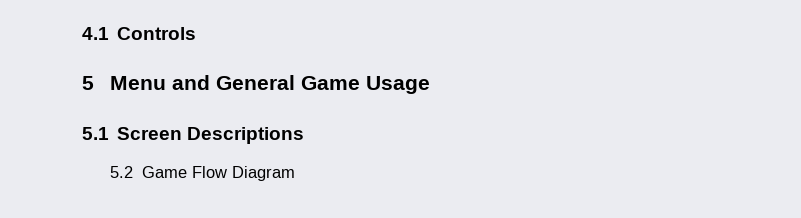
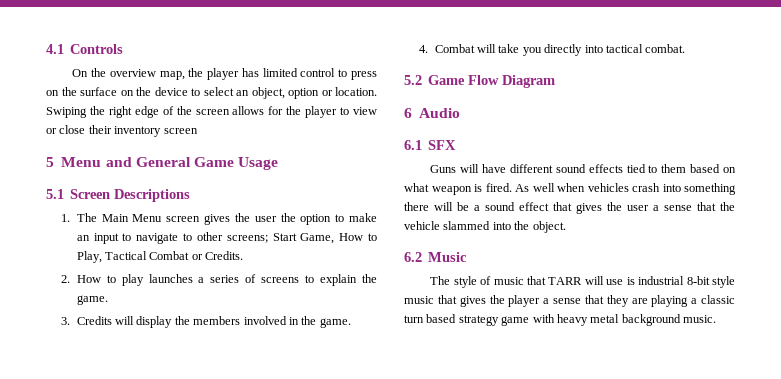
+ On the overview map, the player has limited control to press on the surface on the device to select an object, option or location. Swiping the right edge of the screen allows for the player to view or close their inventory screen
+ 1. The Main Menu screen gives the user the option to make an input to navigate to other screens; Start Game, How to Play, Tactical Combat or Credits.
+ 2. How to play launches a series of screens to explain the game.
+ 3. Credits will display the members involved in the game.
+ 4. Combat will take you directly into tactical combat.
  5.2 Game Flow Diagram
+ 6 Audio
+ 6.1 SFX
+ Guns will have different sound effects tied to them based on what weapon is fired. As well when vehicles crash into something there will be a sound effect that gives the user a sense that the vehicle slammed into the object.
+ 6.2 Music
+ The style of music that TARR will use is industrial 8-bit style music that gives the player a sense that they are playing a classic turn based strategy game with heavy metal background music.

